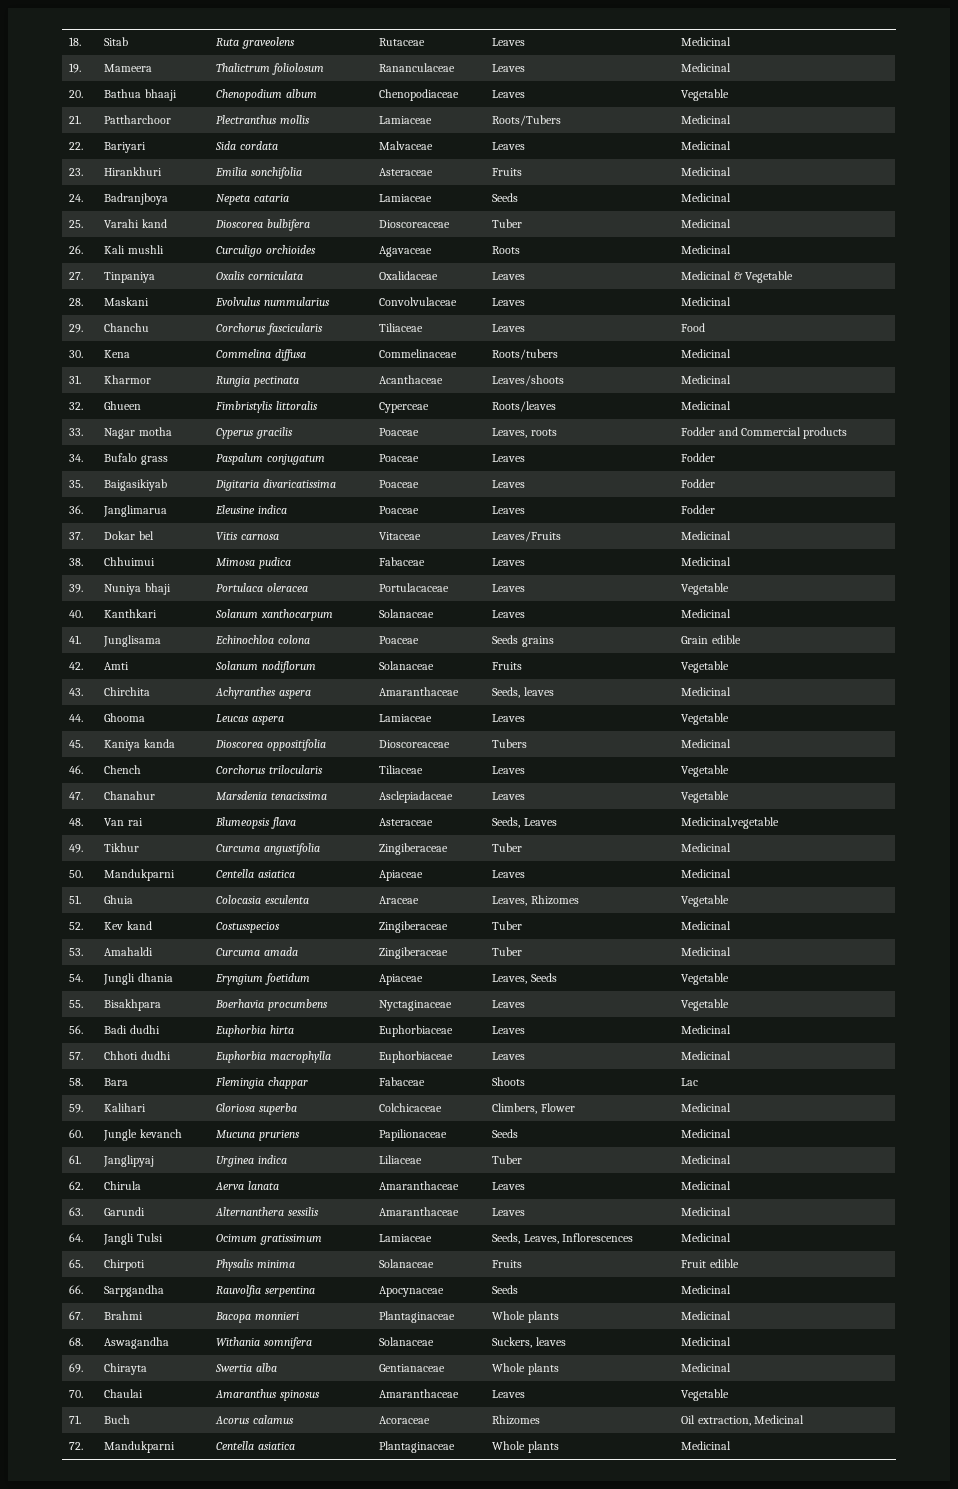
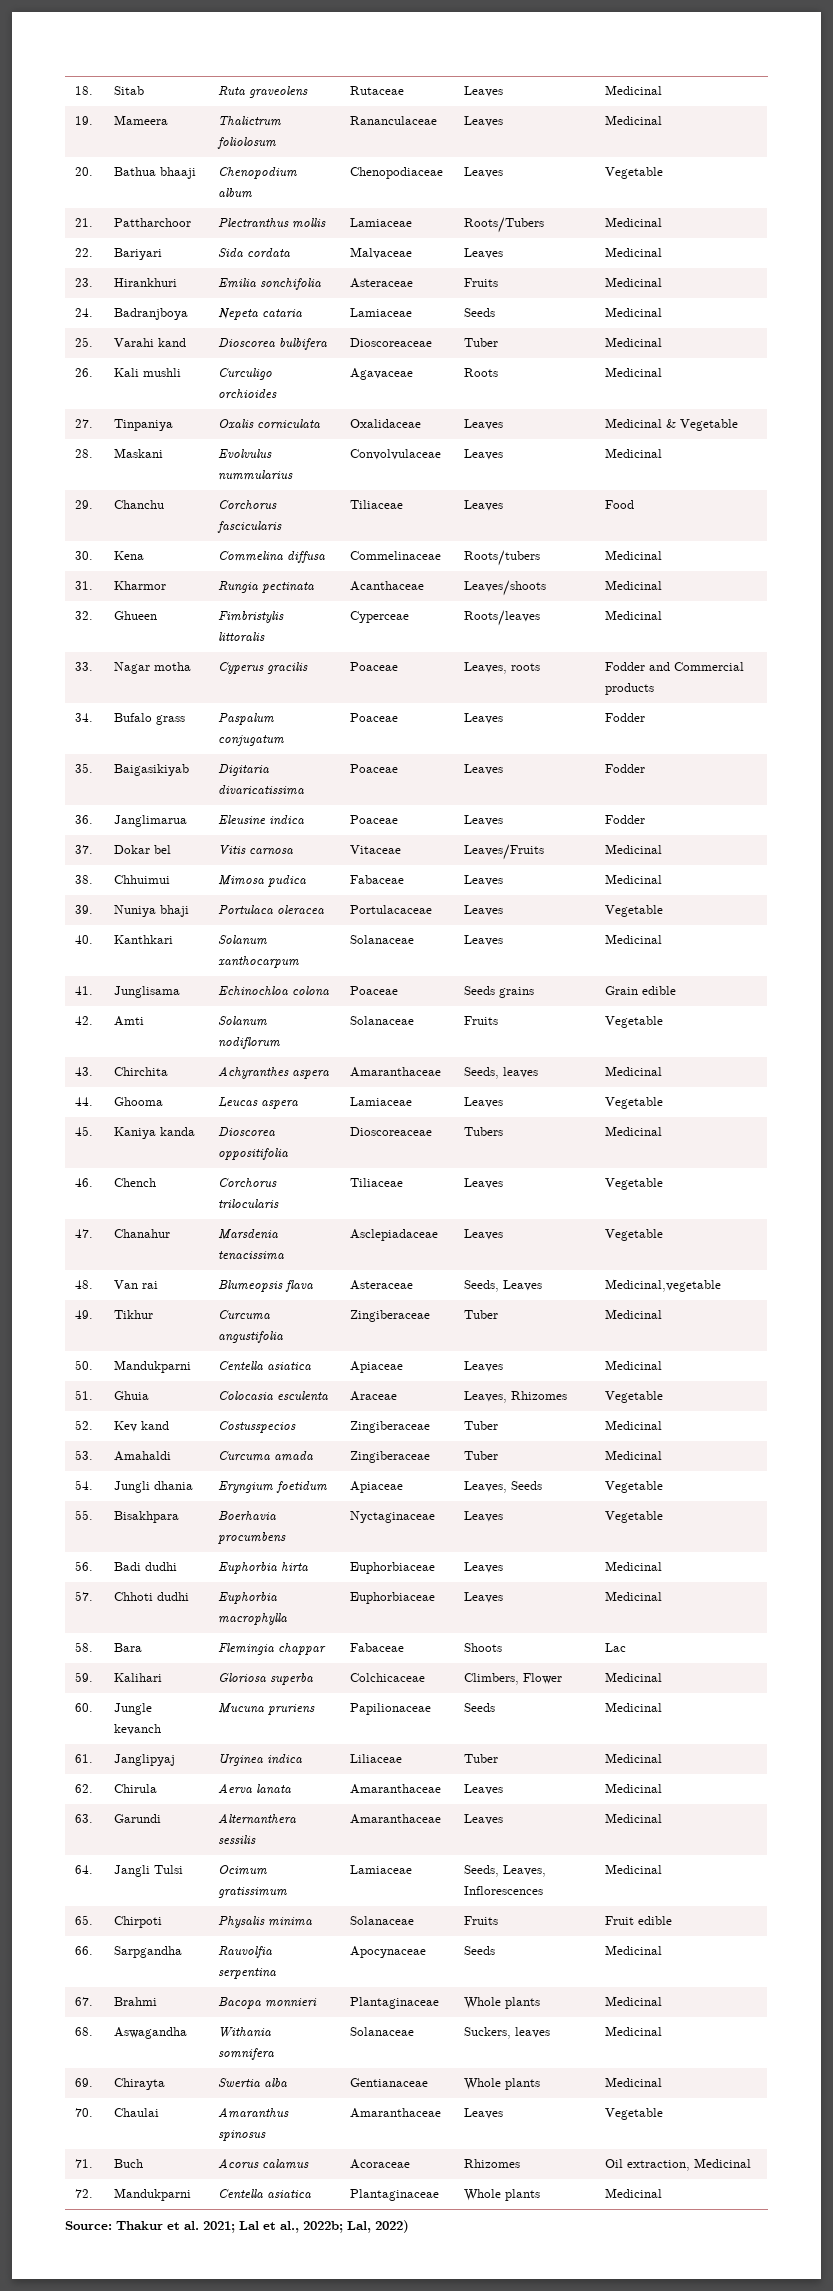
+ Source: Thakur et al. 2021; Lal et al., 2022b; Lal, 2022)

